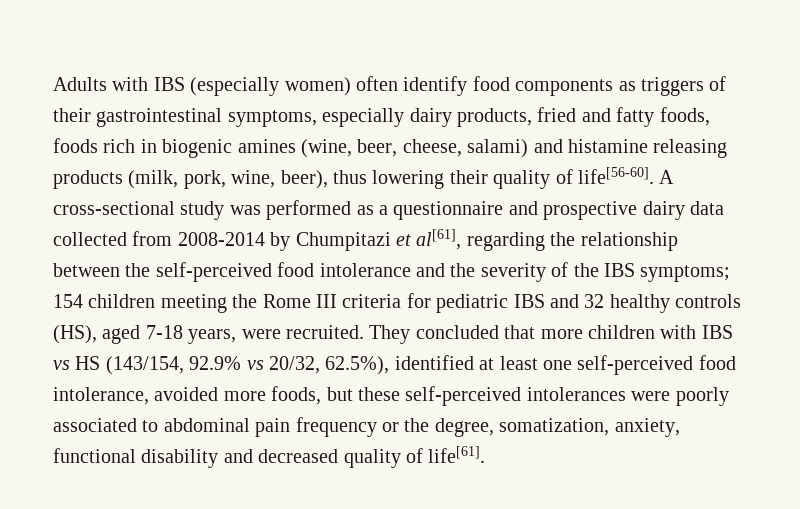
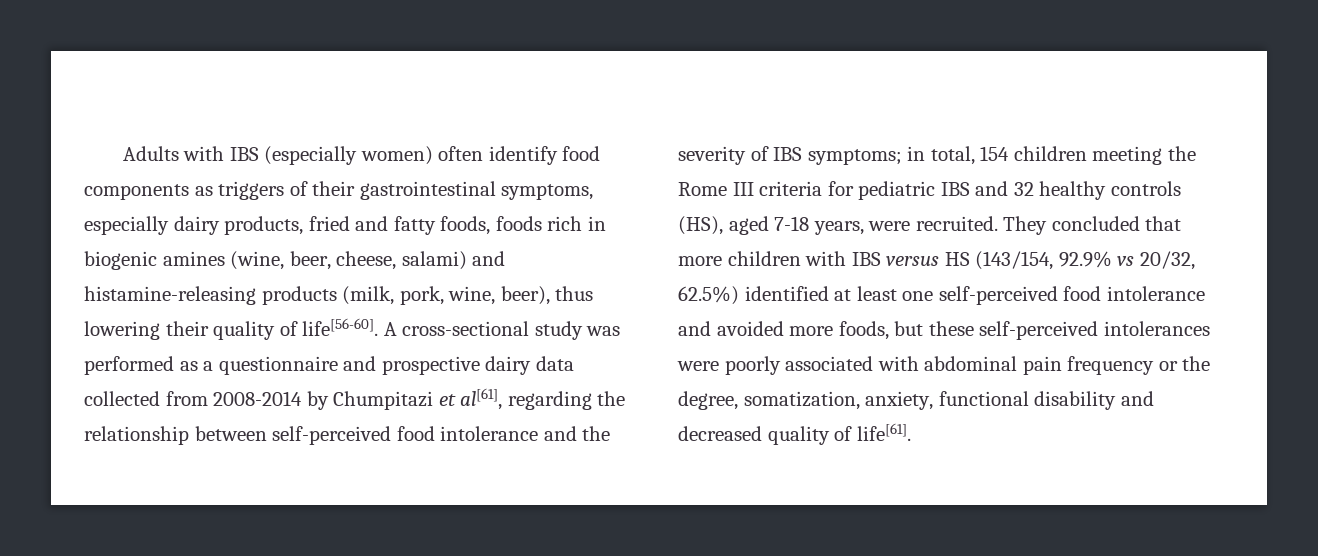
- Adults with IBS (especially women) often identify food components as triggers of their gastrointestinal symptoms, especially dairy products, fried and fatty foods, foods rich in biogenic amines (wine, beer, cheese, salami) and histamine releasing products (milk, pork, wine, beer), thus lowering their quality of life[56-60].
+ Adults with IBS (especially women) often identify food components as triggers of their gastrointestinal symptoms, especially dairy products, fried and fatty foods, foods rich in biogenic amines (wine, beer, cheese, salami) and histamine-releasing products (milk, pork, wine, beer), thus lowering their quality of life[56-60].
- A cross-sectional study was performed as a questionnaire and prospective dairy data collected from 2008-2014 by Chumpitazi et al[61], regarding the relationship between the self-perceived food intolerance and the severity of the IBS symptoms; 154 children meeting the Rome III criteria for pediatric IBS and 32 healthy controls (HS), aged 7-18 years, were recruited.
+ A cross-sectional study was performed as a questionnaire and prospective dairy data collected from 2008-2014 by Chumpitazi et al[61], regarding the relationship between self-perceived food intolerance and the severity of IBS symptoms; in total, 154 children meeting the Rome III criteria for pediatric IBS and 32 healthy controls (HS), aged 7-18 years, were recruited.
- They concluded that more children with IBS vs HS (143/154, 92.9% vs 20/32, 62.5%), identified at least one self-perceived food intolerance, avoided more foods, but these self-perceived intolerances were poorly associated to abdominal pain frequency or the degree, somatization, anxiety, functional disability and decreased quality of life[61].
+ They concluded that more children with IBS versus HS (143/154, 92.9% vs 20/32, 62.5%) identified at least one self-perceived food intolerance and avoided more foods, but these self-perceived intolerances were poorly associated with abdominal pain frequency or the degree, somatization, anxiety, functional disability and decreased quality of life[61].

